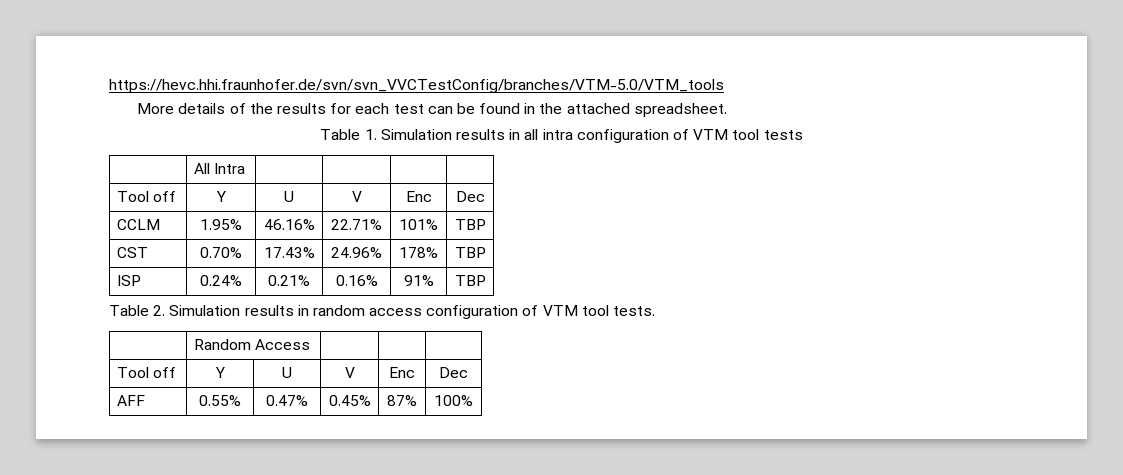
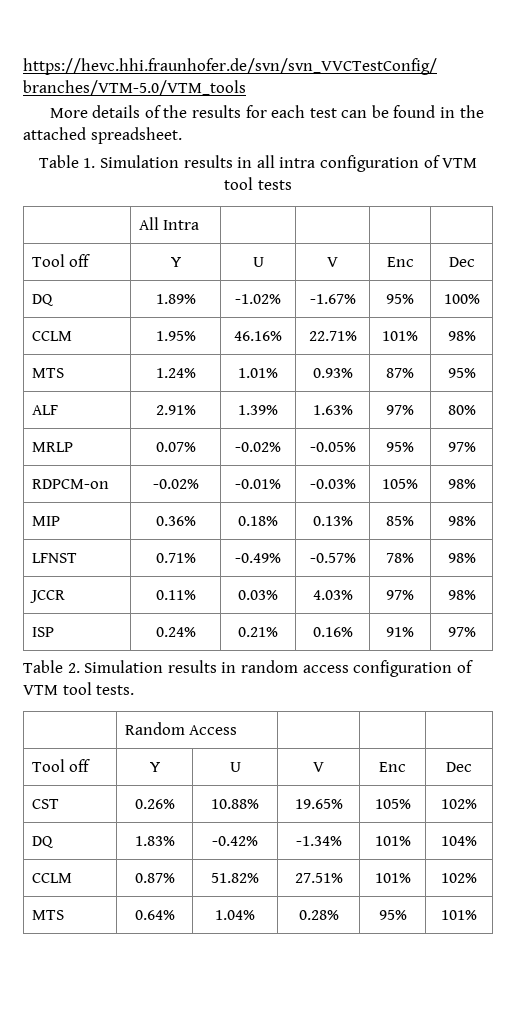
+ DQ | 1.89% | -1.02% | -1.67% | 95% | 100%
- CCLM | 1.95% | 46.16% | 22.71% | 101% | TBP
- CST | 0.70% | 17.43% | 24.96% | 178% | TBP
+ CCLM | 1.95% | 46.16% | 22.71% | 101% | 98%
+ MTS | 1.24% | 1.01% | 0.93% | 87% | 95%
+ ALF | 2.91% | 1.39% | 1.63% | 97% | 80%
+ MRLP | 0.07% | -0.02% | -0.05% | 95% | 97%
+ RDPCM-on | -0.02% | -0.01% | -0.03% | 105% | 98%
+ MIP | 0.36% | 0.18% | 0.13% | 85% | 98%
+ LFNST | 0.71% | -0.49% | -0.57% | 78% | 98%
+ JCCR | 0.11% | 0.03% | 4.03% | 97% | 98%
- ISP | 0.24% | 0.21% | 0.16% | 91% | TBP
+ ISP | 0.24% | 0.21% | 0.16% | 91% | 97%
- AFF | 0.55% | 0.47% | 0.45% | 87% | 100%
+ CST | 0.26% | 10.88% | 19.65% | 105% | 102%
+ DQ | 1.83% | -0.42% | -1.34% | 101% | 104%
+ CCLM | 0.87% | 51.82% | 27.51% | 101% | 102%
+ MTS | 0.64% | 1.04% | 0.28% | 95% | 101%

